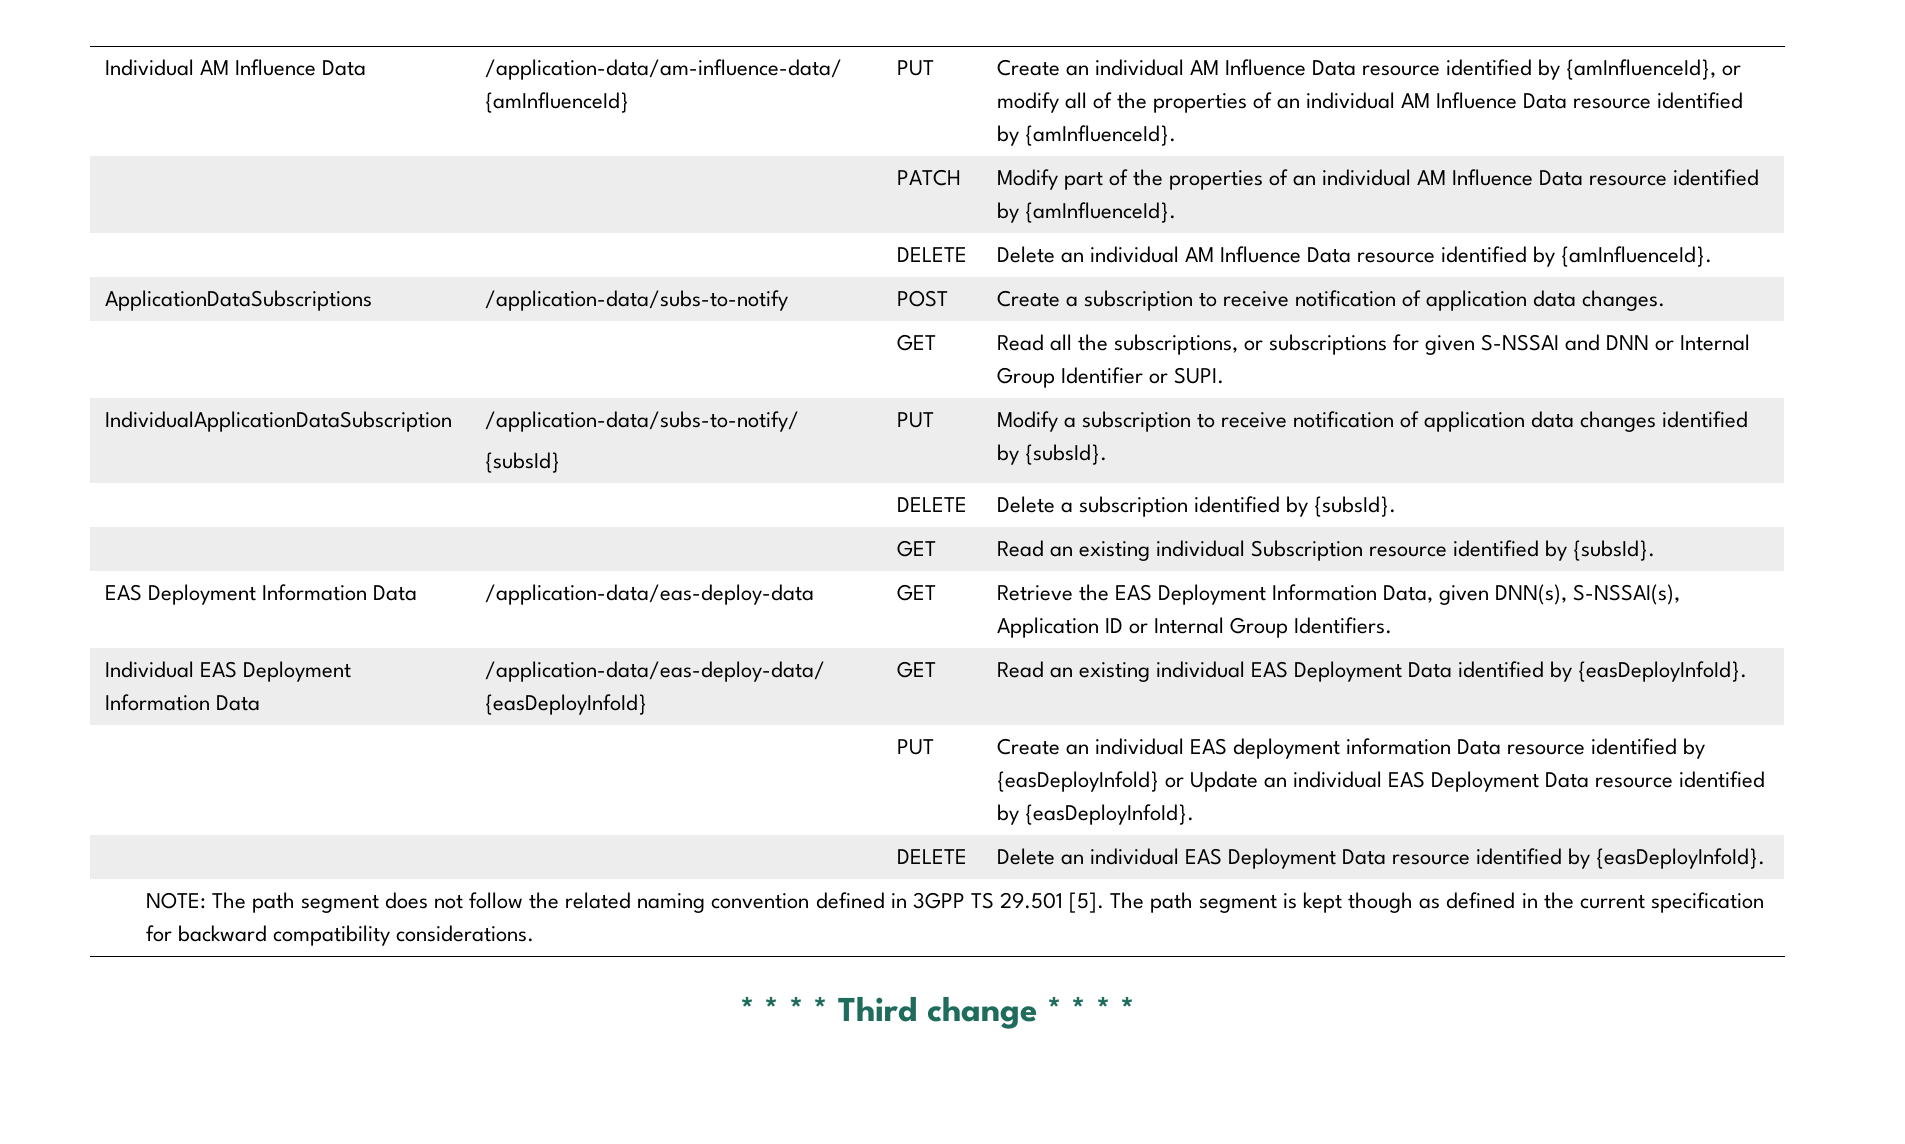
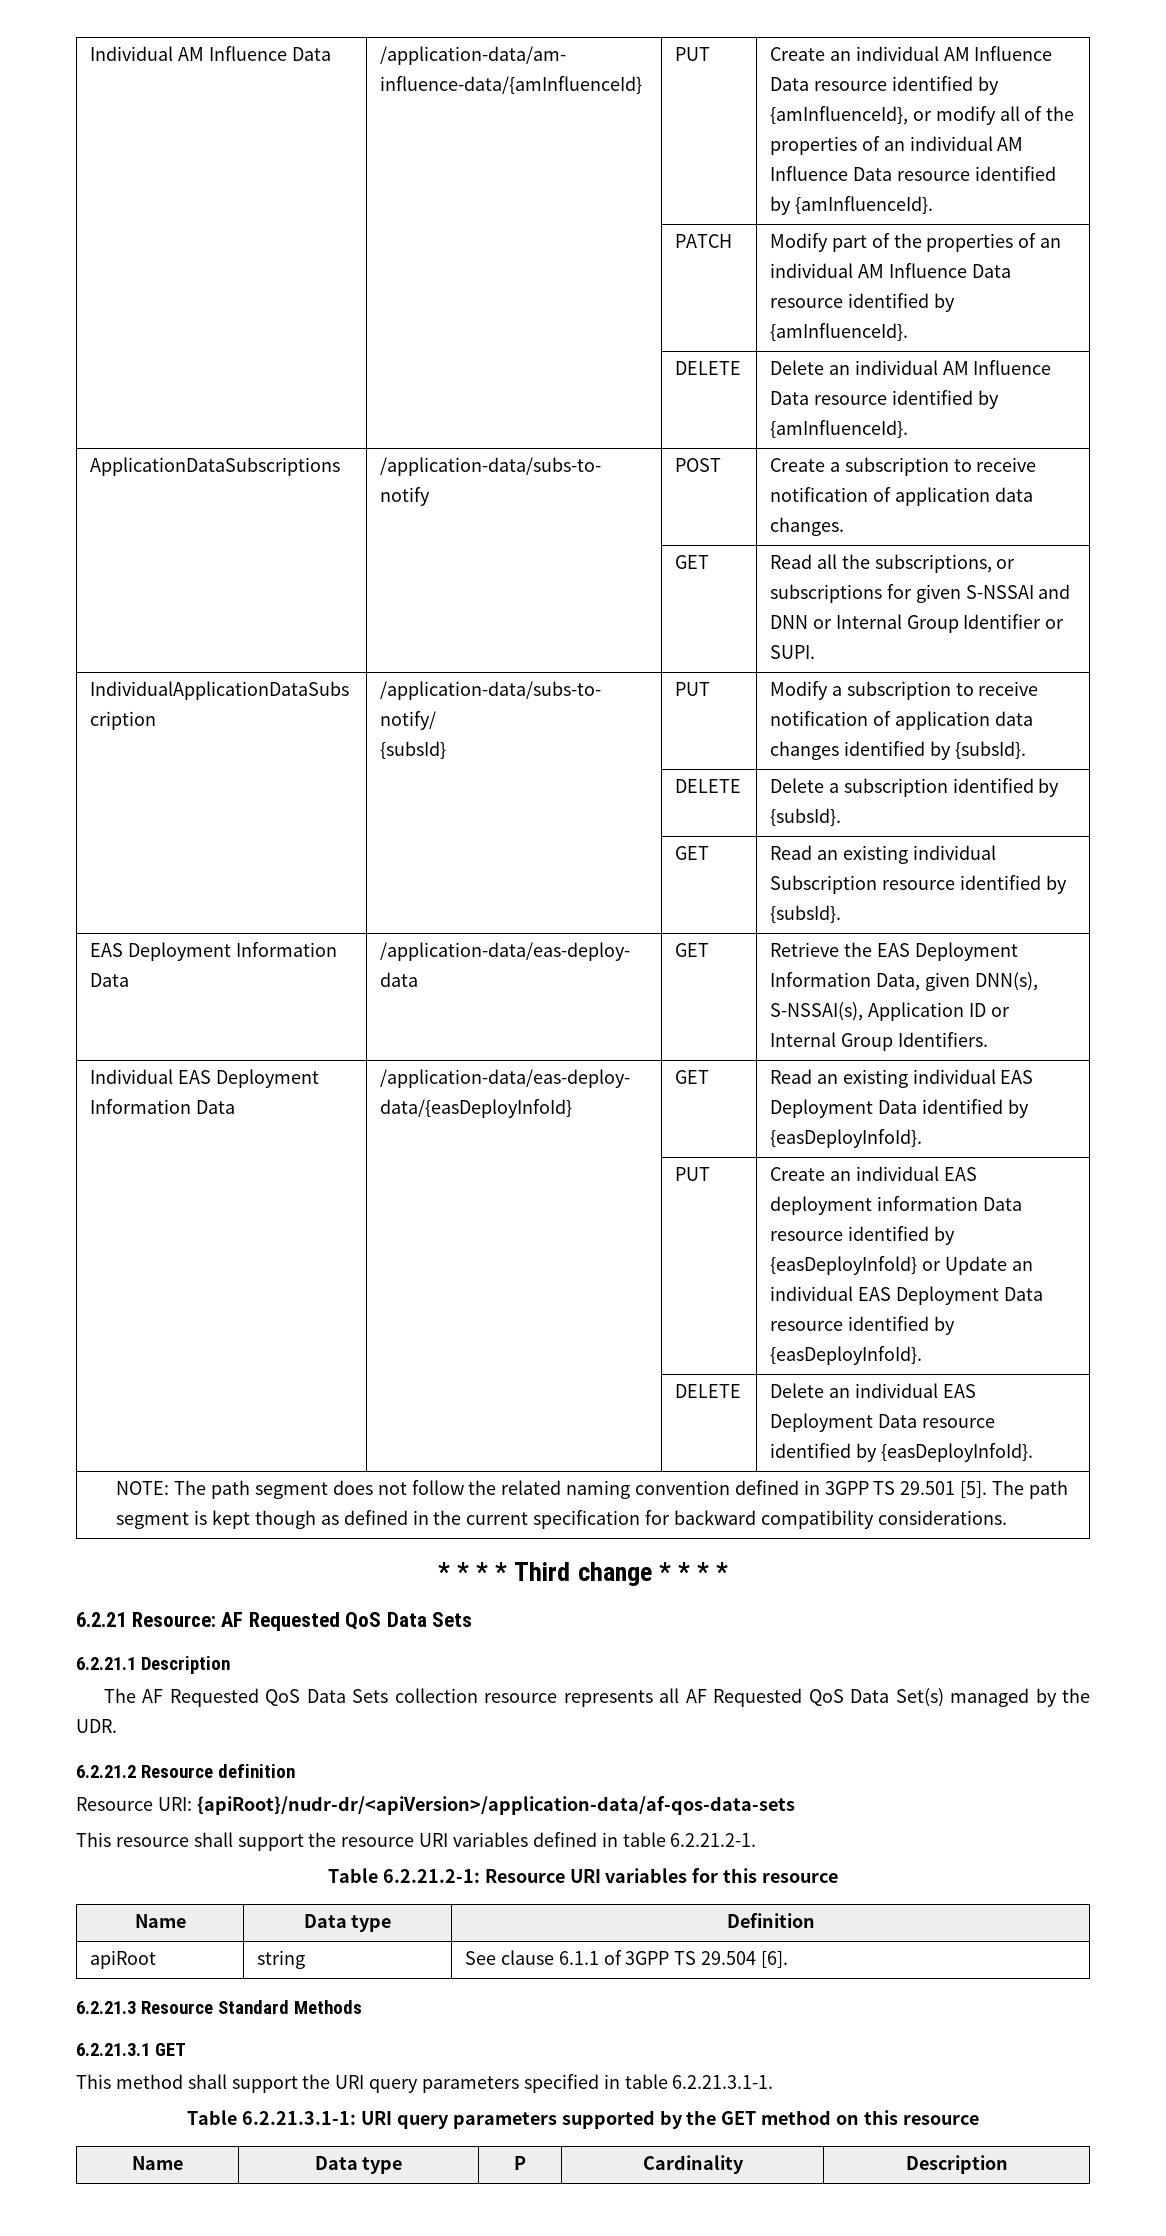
+ 6.2.21 Resource: AF Requested QoS Data Sets
+ 6.2.21.1 Description
+ The AF Requested QoS Data Sets collection resource represents all AF Requested QoS Data Set(s) managed by the UDR.
+ 6.2.21.2 Resource definition
+ Resource URI: {apiRoot}/nudr-dr/<apiVersion>/application-data/af-qos-data-sets
+ This resource shall support the resource URI variables defined in table 6.2.21.2-1.
+ Table 6.2.21.2-1: Resource URI variables for this resource
+ Name | Data type | Definition
+ apiRoot | string | See clause 6.1.1 of 3GPP TS 29.504 [6].
+ 6.2.21.3 Resource Standard Methods
+ 6.2.21.3.1 GET
+ This method shall support the URI query parameters specified in table 6.2.21.3.1-1.
+ Table 6.2.21.3.1-1: URI query parameters supported by the GET method on this resource
+ Name | Data type | P | Cardinality | Description

